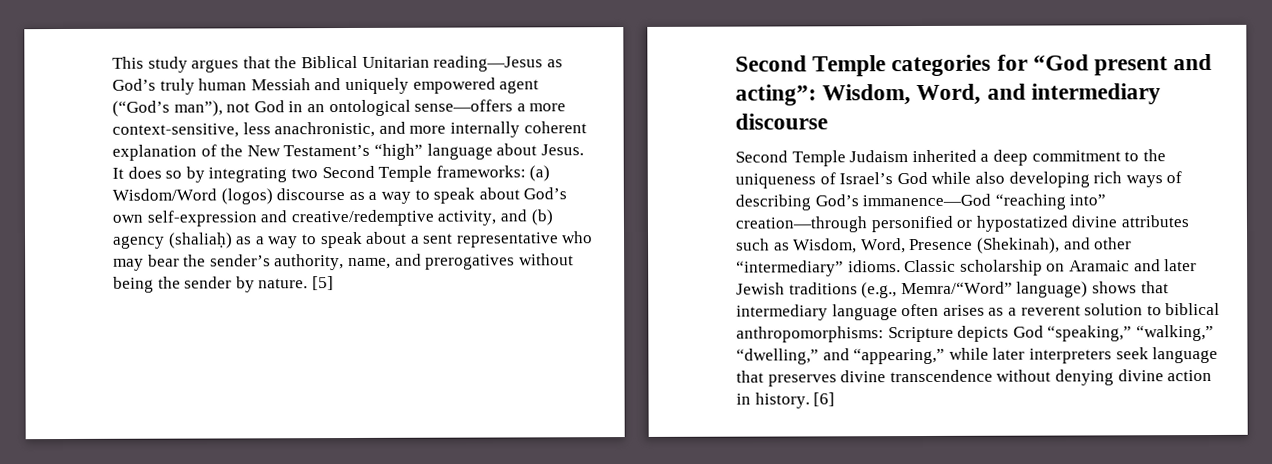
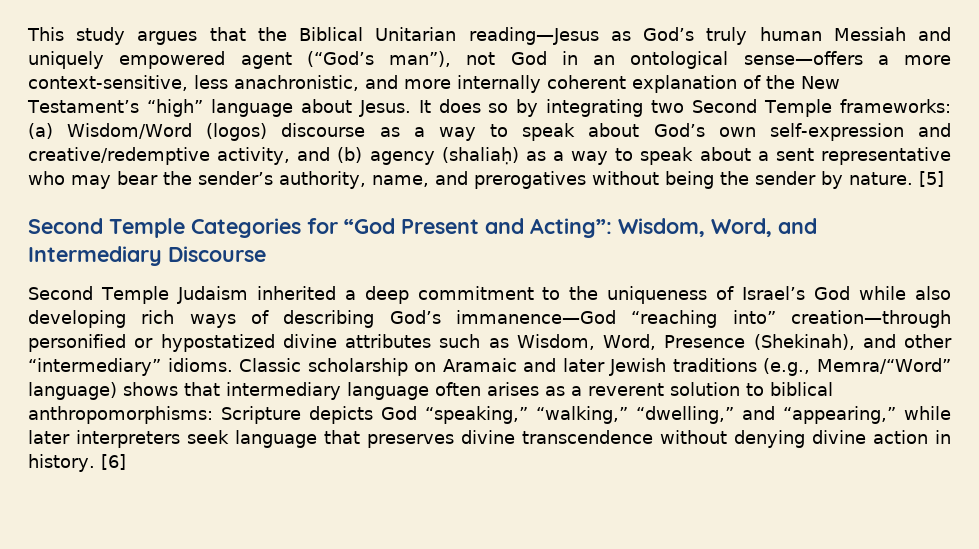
- Second Temple categories for “God present and acting”: Wisdom, Word, and intermediary discourse
+ Second Temple Categories for “God Present and Acting”: Wisdom, Word, and Intermediary Discourse

